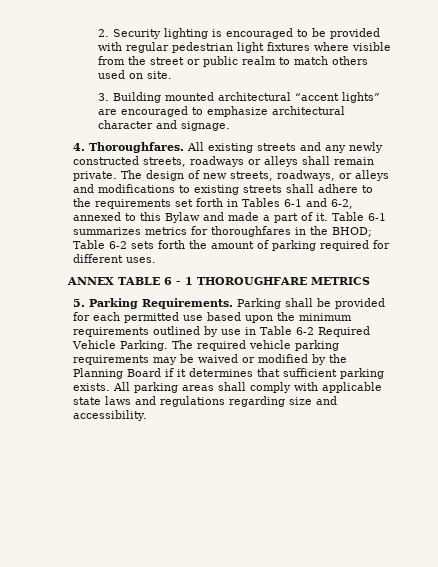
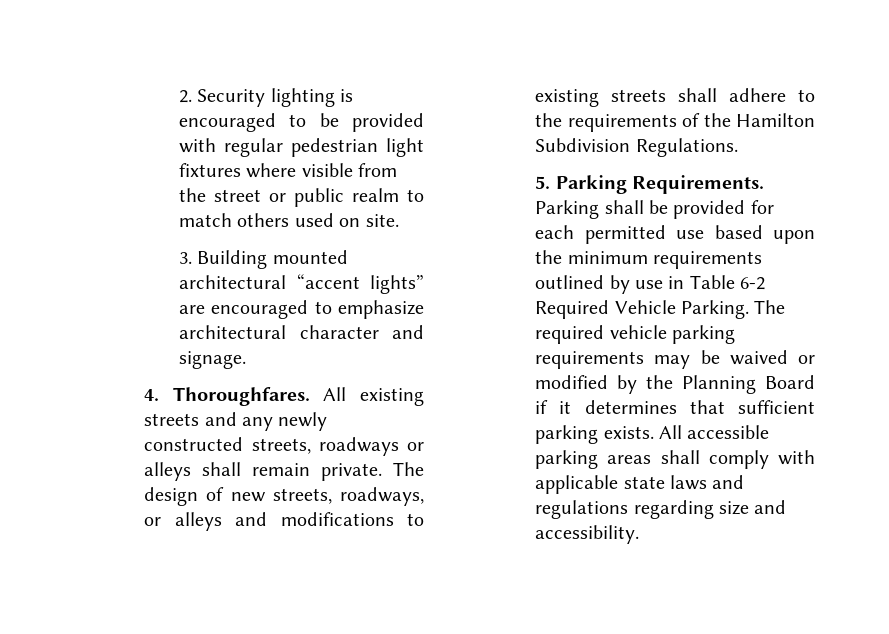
- The design of new streets, roadways, or alleys and modifications to existing streets shall adhere to the requirements set forth in Tables 6-1 and 6-2, annexed to this Bylaw and made a part of it. Table 6-1 summarizes metrics for thoroughfares in the BHOD; Table 6-2 sets forth the amount of parking required for different uses.
- ANNEX TABLE 6 - 1 THOROUGHFARE METRICS
+ The design of new streets, roadways, or alleys and modifications to existing streets shall adhere to the requirements of the Hamilton Subdivision Regulations.
- All parking areas shall comply with applicable state laws and regulations regarding size and accessibility.
+ All accessible parking areas shall comply with applicable state laws and regulations regarding size and accessibility.

